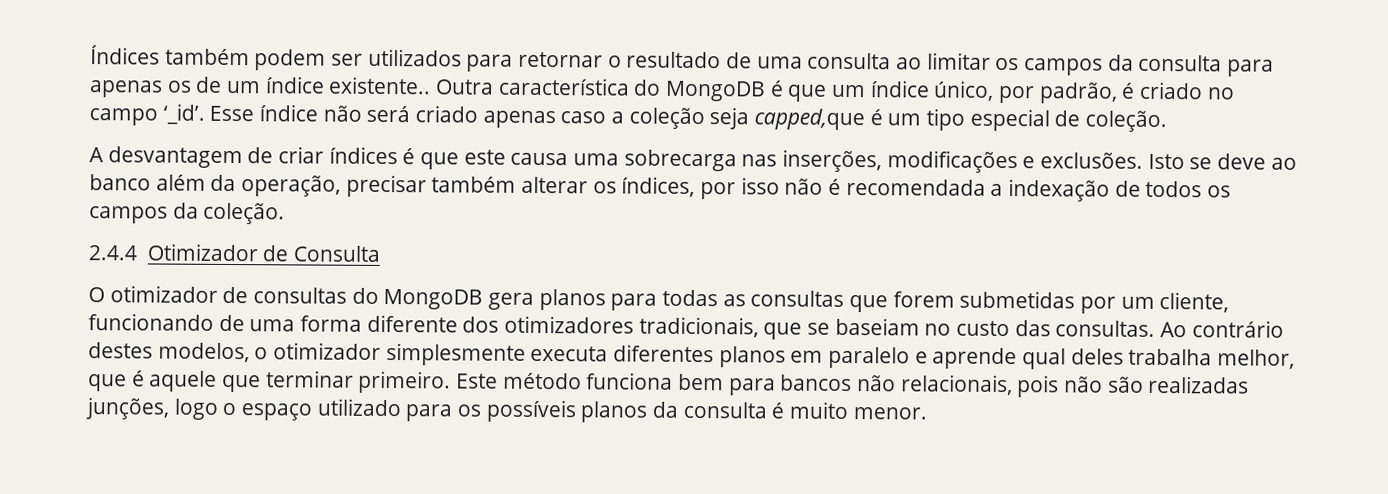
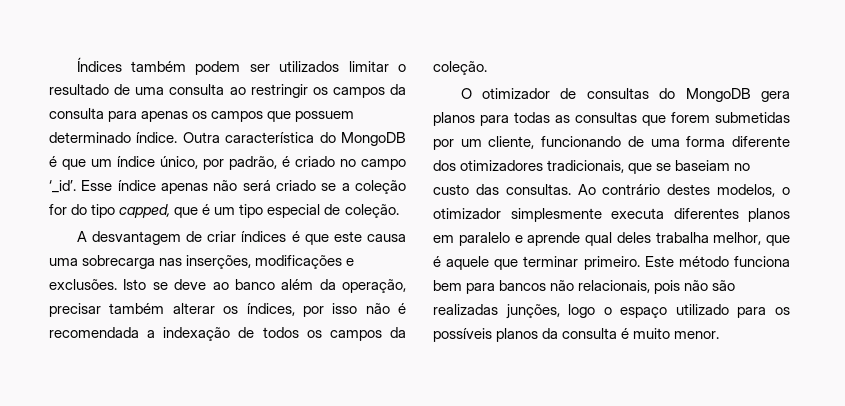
- Índices também podem ser utilizados para retornar o resultado de uma consulta ao limitar os campos da consulta para apenas os de um índice existente..
+ Índices também podem ser utilizados limitar o resultado de uma consulta ao restringir os campos da consulta para apenas os campos que possuem determinado índice.
- Esse índice não será criado apenas caso a coleção seja capped,que é um tipo especial de coleção.
+ Esse índice apenas não será criado se a coleção for do tipo capped, que é um tipo especial de coleção.
- 2.4.4 Otimizador de Consulta

